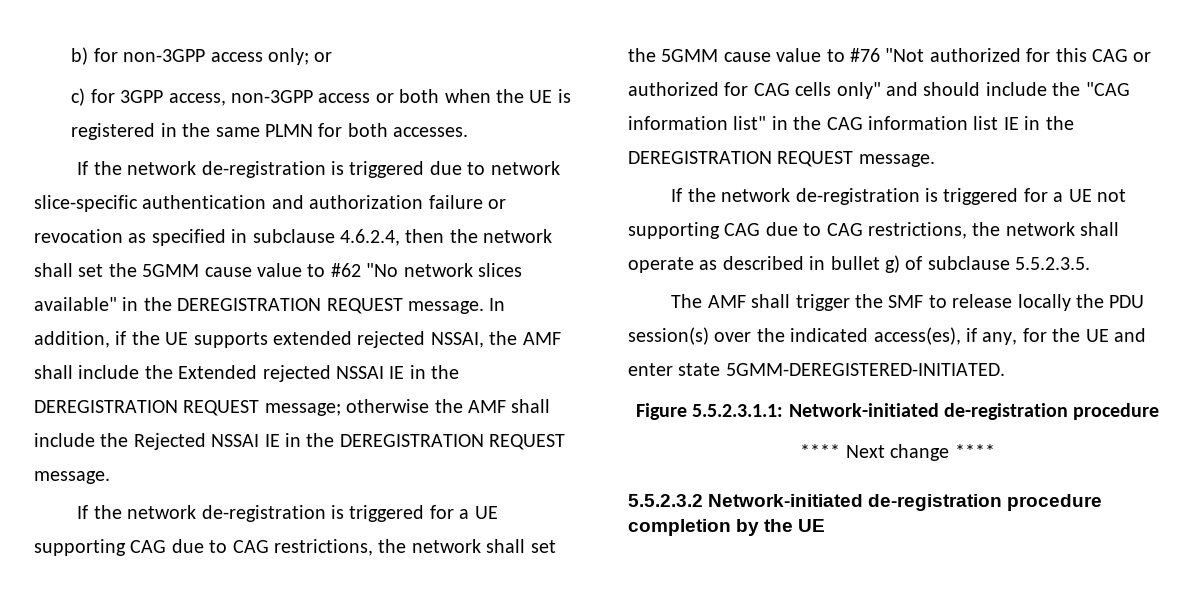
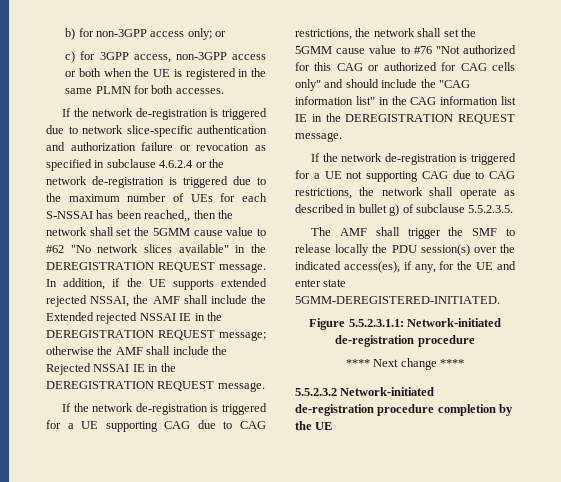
- If the network de-registration is triggered due to network slice-specific authentication and authorization failure or revocation as specified in subclause 4.6.2.4, then the network shall set the 5GMM cause value to #62 "No network slices available" in the DEREGISTRATION REQUEST message.
+ If the network de-registration is triggered due to network slice-specific authentication and authorization failure or revocation as specified in subclause 4.6.2.4 or the network de-registration is triggered due to the maximum number of UEs for each S-NSSAI has been reached,, then the network shall set the 5GMM cause value to #62 "No network slices available" in the DEREGISTRATION REQUEST message.

